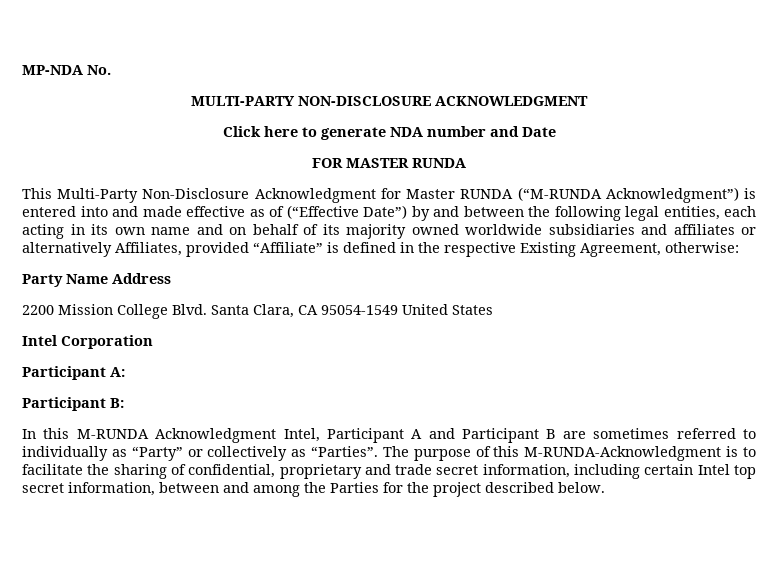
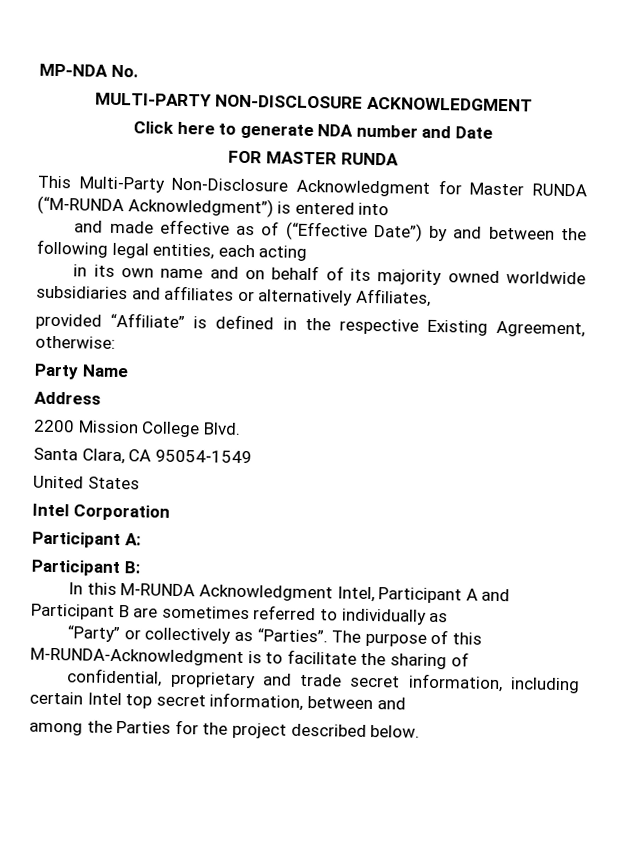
- This Multi-Party Non-Disclosure Acknowledgment for Master RUNDA (“M-RUNDA Acknowledgment”) is entered into and made effective as of (“Effective Date”) by and between the following legal entities, each acting in its own name and on behalf of its majority owned worldwide subsidiaries and affiliates or alternatively Affiliates, provided “Affiliate” is defined in the respective Existing Agreement, otherwise:
+ This Multi-Party Non-Disclosure Acknowledgment for Master RUNDA (“M-RUNDA Acknowledgment”) is entered into
+ and made effective as of (“Effective Date”) by and between the following legal entities, each acting
+ in its own name and on behalf of its majority owned worldwide subsidiaries and affiliates or alternatively Affiliates,
+ provided “Affiliate” is defined in the respective Existing Agreement, otherwise:
- Party Name Address
+ Party Name
+ Address
- 2200 Mission College Blvd. Santa Clara, CA 95054-1549 United States
+ 2200 Mission College Blvd.
+ Santa Clara, CA 95054-1549
+ United States
- In this M-RUNDA Acknowledgment Intel, Participant A and Participant B are sometimes referred to individually as “Party” or collectively as “Parties”.
+ In this M-RUNDA Acknowledgment Intel, Participant A and Participant B are sometimes referred to individually as
+ “Party” or collectively as “Parties”.
- The purpose of this M-RUNDA-Acknowledgment is to facilitate the sharing of confidential, proprietary and trade secret information, including certain Intel top secret information, between and among the Parties for the project described below.
+ The purpose of this M-RUNDA-Acknowledgment is to facilitate the sharing of
+ confidential, proprietary and trade secret information, including certain Intel top secret information, between and
+ among the Parties for the project described below.

